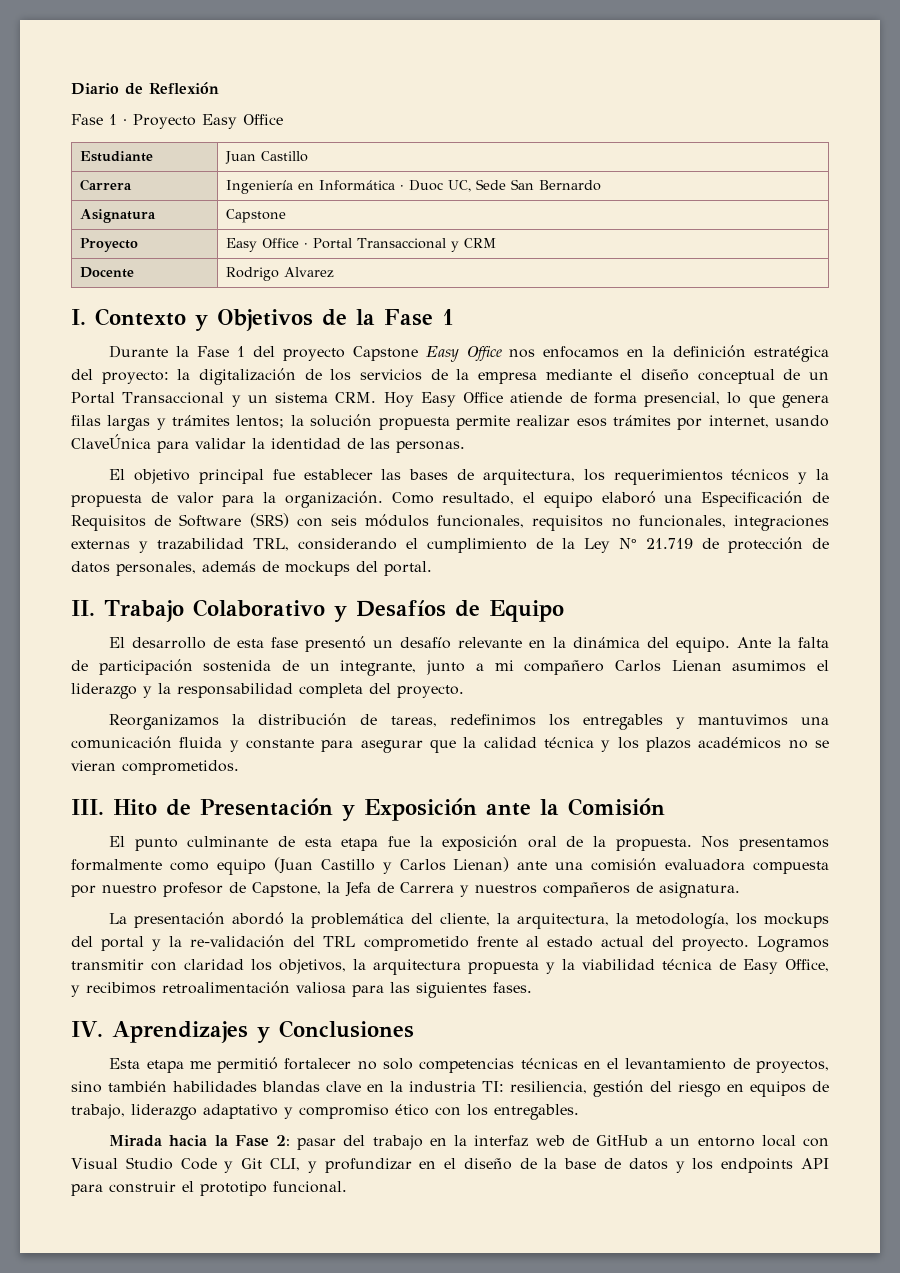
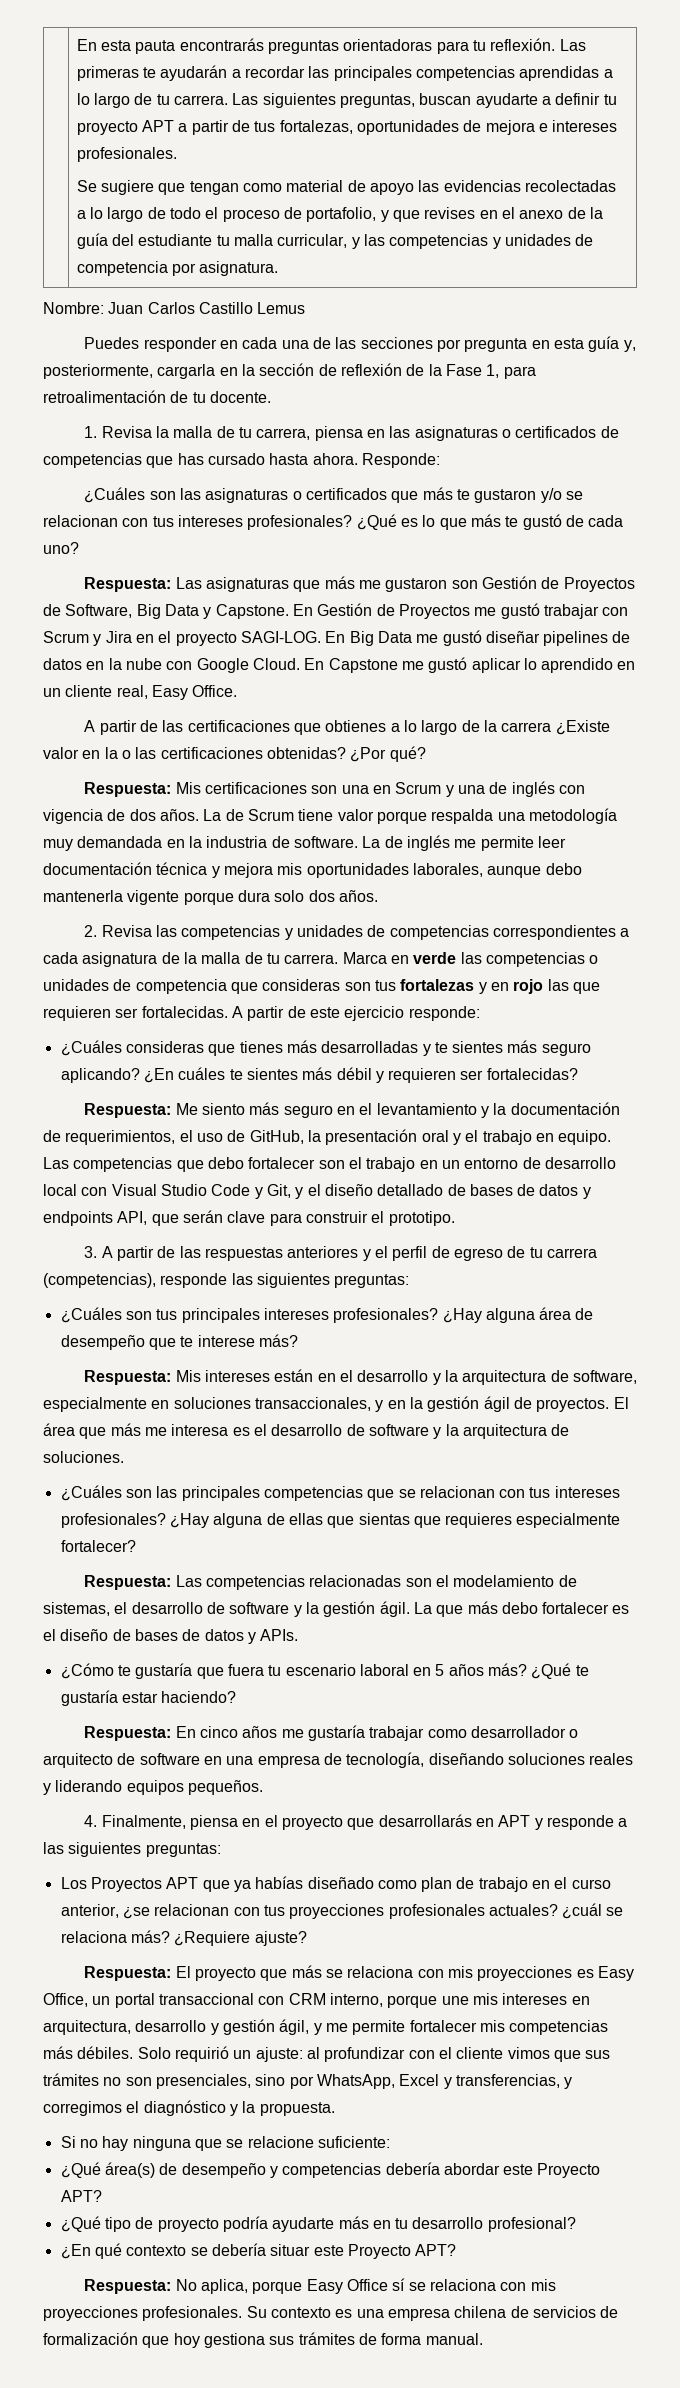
- Diario de Reflexión
- Fase 1 · Proyecto Easy Office
- Estudiante | Juan Castillo
- Carrera | Ingeniería en Informática · Duoc UC, Sede San Bernardo
- Asignatura | Capstone
- Proyecto | Easy Office · Portal Transaccional y CRM
- Docente | Rodrigo Alvarez
- I. Contexto y Objetivos de la Fase 1
- Durante la Fase 1 del proyecto Capstone Easy Office nos enfocamos en la definición estratégica del proyecto: la digitalización de los servicios de la empresa mediante el diseño conceptual de un Portal Transaccional y un sistema CRM. Hoy Easy Office atiende de forma presencial, lo que genera filas largas y trámites lentos; la solución propuesta permite realizar esos trámites por internet, usando ClaveÚnica para validar la identidad de las personas.
- El objetivo principal fue establecer las bases de arquitectura, los requerimientos técnicos y la propuesta de valor para la organización. Como resultado, el equipo elaboró una Especificación de Requisitos de Software (SRS) con seis módulos funcionales, requisitos no funcionales, integraciones externas y trazabilidad TRL, considerando el cumplimiento de la Ley N° 21.719 de protección de datos personales, además de mockups del portal.
- II. Trabajo Colaborativo y Desafíos de Equipo
- El desarrollo de esta fase presentó un desafío relevante en la dinámica del equipo. Ante la falta de participación sostenida de un integrante, junto a mi compañero Carlos Lienan asumimos el liderazgo y la responsabilidad completa del proyecto.
- Reorganizamos la distribución de tareas, redefinimos los entregables y mantuvimos una comunicación fluida y constante para asegurar que la calidad técnica y los plazos académicos no se vieran comprometidos.
- III. Hito de Presentación y Exposición ante la Comisión
- El punto culminante de esta etapa fue la exposición oral de la propuesta. Nos presentamos formalmente como equipo (Juan Castillo y Carlos Lienan) ante una comisión evaluadora compuesta por nuestro profesor de Capstone, la Jefa de Carrera y nuestros compañeros de asignatura.
- La presentación abordó la problemática del cliente, la arquitectura, la metodología, los mockups del portal y la re-validación del TRL comprometido frente al estado actual del proyecto. Logramos transmitir con claridad los objetivos, la arquitectura propuesta y la viabilidad técnica de Easy Office, y recibimos retroalimentación valiosa para las siguientes fases.
- IV. Aprendizajes y Conclusiones
- Esta etapa me permitió fortalecer no solo competencias técnicas en el levantamiento de proyectos, sino también habilidades blandas clave en la industria TI: resiliencia, gestión del riesgo en equipos de trabajo, liderazgo adaptativo y compromiso ético con los entregables.
- Mirada hacia la Fase 2: pasar del trabajo en la interfaz web de GitHub a un entorno local con Visual Studio Code y Git CLI, y profundizar en el diseño de la base de datos y los endpoints API para construir el prototipo funcional.
+ En esta pauta encontrarás preguntas orientadoras para tu reflexión. Las primeras te ayudarán a recordar las principales competencias aprendidas a lo largo de tu carrera. Las siguientes preguntas, buscan ayudarte a definir tu proyecto APT a partir de tus fortalezas, oportunidades de mejora e intereses profesionales.
+ Se sugiere que tengan como material de apoyo las evidencias recolectadas a lo largo de todo el proceso de portafolio, y que revises en el anexo de la guía del estudiante tu malla curricular, y las competencias y unidades de competencia por asignatura.
+ Nombre: Juan Carlos Castillo Lemus
+ Puedes responder en cada una de las secciones por pregunta en esta guía y, posteriormente, cargarla en la sección de reflexión de la Fase 1, para retroalimentación de tu docente.
+ 1. Revisa la malla de tu carrera, piensa en las asignaturas o certificados de competencias que has cursado hasta ahora. Responde:
+ ¿Cuáles son las asignaturas o certificados que más te gustaron y/o se relacionan con tus intereses profesionales? ¿Qué es lo que más te gustó de cada uno?
+ Respuesta: Las asignaturas que más me gustaron son Gestión de Proyectos de Software, Big Data y Capstone. En Gestión de Proyectos me gustó trabajar con Scrum y Jira en el proyecto SAGI-LOG. En Big Data me gustó diseñar pipelines de datos en la nube con Google Cloud. En Capstone me gustó aplicar lo aprendido en un cliente real, Easy Office.
+ A partir de las certificaciones que obtienes a lo largo de la carrera ¿Existe valor en la o las certificaciones obtenidas? ¿Por qué?
+ Respuesta: Mis certificaciones son una en Scrum y una de inglés con vigencia de dos años. La de Scrum tiene valor porque respalda una metodología muy demandada en la industria de software. La de inglés me permite leer documentación técnica y mejora mis oportunidades laborales, aunque debo mantenerla vigente porque dura solo dos años.
+ 2. Revisa las competencias y unidades de competencias correspondientes a cada asignatura de la malla de tu carrera. Marca en verde las competencias o unidades de competencia que consideras son tus fortalezas y en rojo las que requieren ser fortalecidas. A partir de este ejercicio responde:
+ ¿Cuáles consideras que tienes más desarrolladas y te sientes más seguro aplicando? ¿En cuáles te sientes más débil y requieren ser fortalecidas?
+ Respuesta: Me siento más seguro en el levantamiento y la documentación de requerimientos, el uso de GitHub, la presentación oral y el trabajo en equipo. Las competencias que debo fortalecer son el trabajo en un entorno de desarrollo local con Visual Studio Code y Git, y el diseño detallado de bases de datos y endpoints API, que serán clave para construir el prototipo.
+ 3. A partir de las respuestas anteriores y el perfil de egreso de tu carrera (competencias), responde las siguientes preguntas:
+ ¿Cuáles son tus principales intereses profesionales? ¿Hay alguna área de desempeño que te interese más?
+ Respuesta: Mis intereses están en el desarrollo y la arquitectura de software, especialmente en soluciones transaccionales, y en la gestión ágil de proyectos. El área que más me interesa es el desarrollo de software y la arquitectura de soluciones.
+ ¿Cuáles son las principales competencias que se relacionan con tus intereses profesionales? ¿Hay alguna de ellas que sientas que requieres especialmente fortalecer?
+ Respuesta: Las competencias relacionadas son el modelamiento de sistemas, el desarrollo de software y la gestión ágil. La que más debo fortalecer es el diseño de bases de datos y APIs.
+ ¿Cómo te gustaría que fuera tu escenario laboral en 5 años más? ¿Qué te gustaría estar haciendo?
+ Respuesta: En cinco años me gustaría trabajar como desarrollador o arquitecto de software en una empresa de tecnología, diseñando soluciones reales y liderando equipos pequeños.
+ 4. Finalmente, piensa en el proyecto que desarrollarás en APT y responde a las siguientes preguntas:
+ Los Proyectos APT que ya habías diseñado como plan de trabajo en el curso anterior, ¿se relacionan con tus proyecciones profesionales actuales? ¿cuál se relaciona más? ¿Requiere ajuste?
+ Respuesta: El proyecto que más se relaciona con mis proyecciones es Easy Office, un portal transaccional con CRM interno, porque une mis intereses en arquitectura, desarrollo y gestión ágil, y me permite fortalecer mis competencias más débiles. Solo requirió un ajuste: al profundizar con el cliente vimos que sus trámites no son presenciales, sino por WhatsApp, Excel y transferencias, y corregimos el diagnóstico y la propuesta.
+ Si no hay ninguna que se relacione suficiente:
+ ¿Qué área(s) de desempeño y competencias debería abordar este Proyecto APT?
+ ¿Qué tipo de proyecto podría ayudarte más en tu desarrollo profesional?
+ ¿En qué contexto se debería situar este Proyecto APT?
+ Respuesta: No aplica, porque Easy Office sí se relaciona con mis proyecciones profesionales. Su contexto es una empresa chilena de servicios de formalización que hoy gestiona sus trámites de forma manual.

